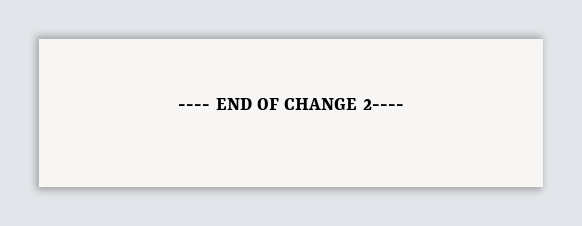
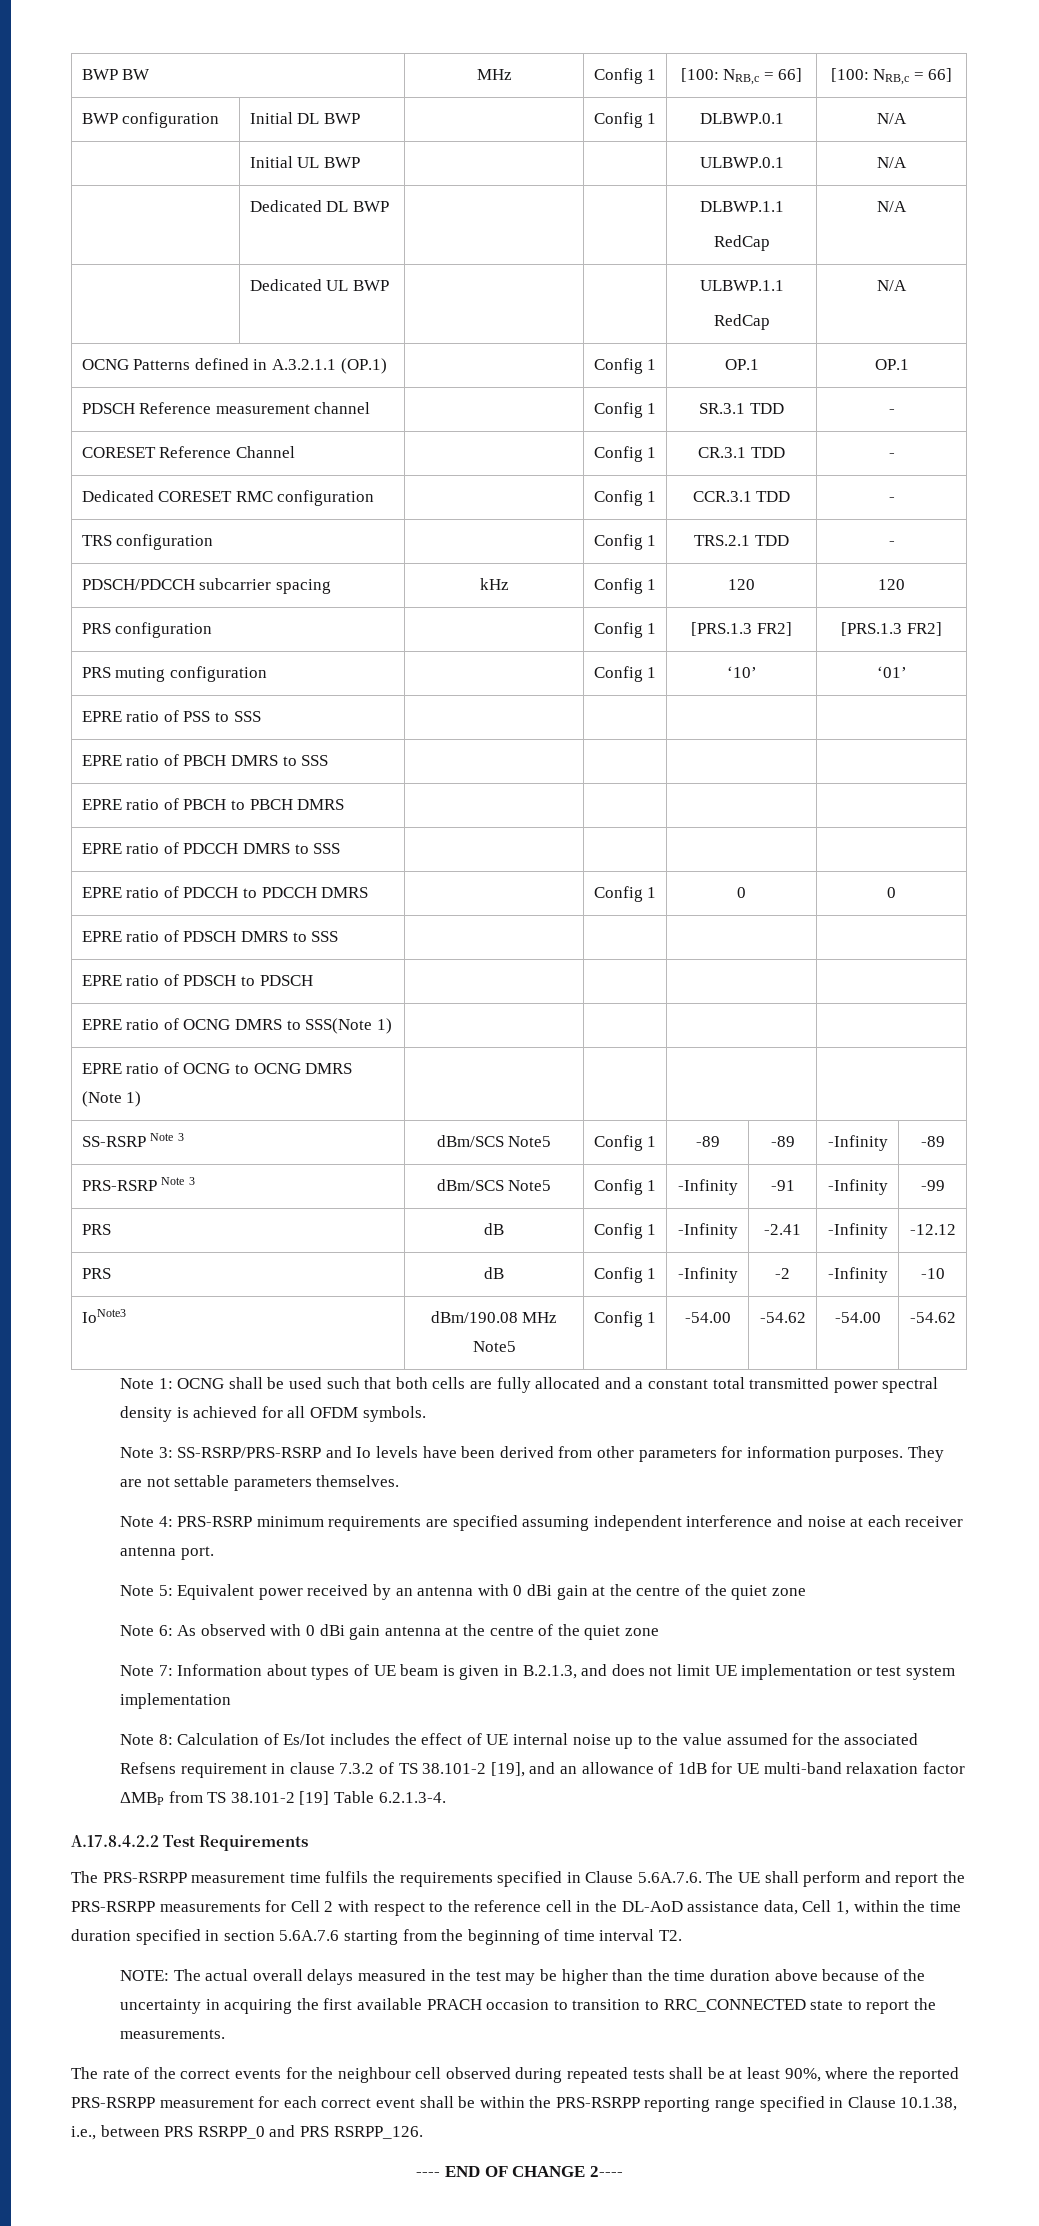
+ BWP BW | MHz | Config 1 | [100: NRB,c = 66] | [100: NRB,c = 66]
+ BWP configuration | Initial DL BWP | | Config 1 | DLBWP.0.1 | N/A
+ | Initial UL BWP | | | ULBWP.0.1 | N/A
+ | Dedicated DL BWP | | | DLBWP.1.1
+ RedCap | N/A
+ | Dedicated UL BWP | | | ULBWP.1.1
+ RedCap | N/A
+ OCNG Patterns defined in A.3.2.1.1 (OP.1) | | Config 1 | OP.1 | OP.1
+ PDSCH Reference measurement channel | | Config 1 | SR.3.1 TDD | -
+ CORESET Reference Channel | | Config 1 | CR.3.1 TDD | -
+ Dedicated CORESET RMC configuration | | Config 1 | CCR.3.1 TDD | -
+ TRS configuration | | Config 1 | TRS.2.1 TDD | -
+ PDSCH/PDCCH subcarrier spacing | kHz | Config 1 | 120 | 120
+ PRS configuration | | Config 1 | [PRS.1.3 FR2] | [PRS.1.3 FR2]
+ PRS muting configuration | | Config 1 | ‘10’ | ‘01’
+ EPRE ratio of PSS to SSS | | | |
+ EPRE ratio of PBCH DMRS to SSS | | | |
+ EPRE ratio of PBCH to PBCH DMRS | | | |
+ EPRE ratio of PDCCH DMRS to SSS | | | |
+ EPRE ratio of PDCCH to PDCCH DMRS | | Config 1 | 0 | 0
+ EPRE ratio of PDSCH DMRS to SSS | | | |
+ EPRE ratio of PDSCH to PDSCH | | | |
+ EPRE ratio of OCNG DMRS to SSS(Note 1) | | | |
+ EPRE ratio of OCNG to OCNG DMRS (Note 1) | | | |
+ SS-RSRP Note 3 | dBm/SCS Note5 | Config 1 | -89 | -89 | -Infinity | -89
+ PRS-RSRP Note 3 | dBm/SCS Note5 | Config 1 | -Infinity | -91 | -Infinity | -99
+ PRS | dB | Config 1 | -Infinity | -2.41 | -Infinity | -12.12
+ PRS | dB | Config 1 | -Infinity | -2 | -Infinity | -10
+ IoNote3 | dBm/190.08 MHz Note5 | Config 1 | -54.00 | -54.62 | -54.00 | -54.62
+ Note 1: OCNG shall be used such that both cells are fully allocated and a constant total transmitted power spectral density is achieved for all OFDM symbols.
+ Note 3: SS-RSRP/PRS-RSRP and Io levels have been derived from other parameters for information purposes. They are not settable parameters themselves.
+ Note 4: PRS-RSRP minimum requirements are specified assuming independent interference and noise at each receiver antenna port.
+ Note 5: Equivalent power received by an antenna with 0 dBi gain at the centre of the quiet zone
+ Note 6: As observed with 0 dBi gain antenna at the centre of the quiet zone
+ Note 7: Information about types of UE beam is given in B.2.1.3, and does not limit UE implementation or test system implementation
+ Note 8: Calculation of Es/Iot includes the effect of UE internal noise up to the value assumed for the associated Refsens requirement in clause 7.3.2 of TS 38.101-2 [19], and an allowance of 1dB for UE multi-band relaxation factor ΔMBP from TS 38.101-2 [19] Table 6.2.1.3-4.
+ A.17.8.4.2.2 Test Requirements
+ The PRS-RSRPP measurement time fulfils the requirements specified in Clause 5.6A.7.6. The UE shall perform and report the PRS-RSRPP measurements for Cell 2 with respect to the reference cell in the DL-AoD assistance data, Cell 1, within the time duration specified in section 5.6A.7.6 starting from the beginning of time interval T2.
+ NOTE: The actual overall delays measured in the test may be higher than the time duration above because of the uncertainty in acquiring the first available PRACH occasion to transition to RRC_CONNECTED state to report the measurements.
+ The rate of the correct events for the neighbour cell observed during repeated tests shall be at least 90%, where the reported PRS-RSRPP measurement for each correct event shall be within the PRS-RSRPP reporting range specified in Clause 10.1.38, i.e., between PRS RSRPP_0 and PRS RSRPP_126.

